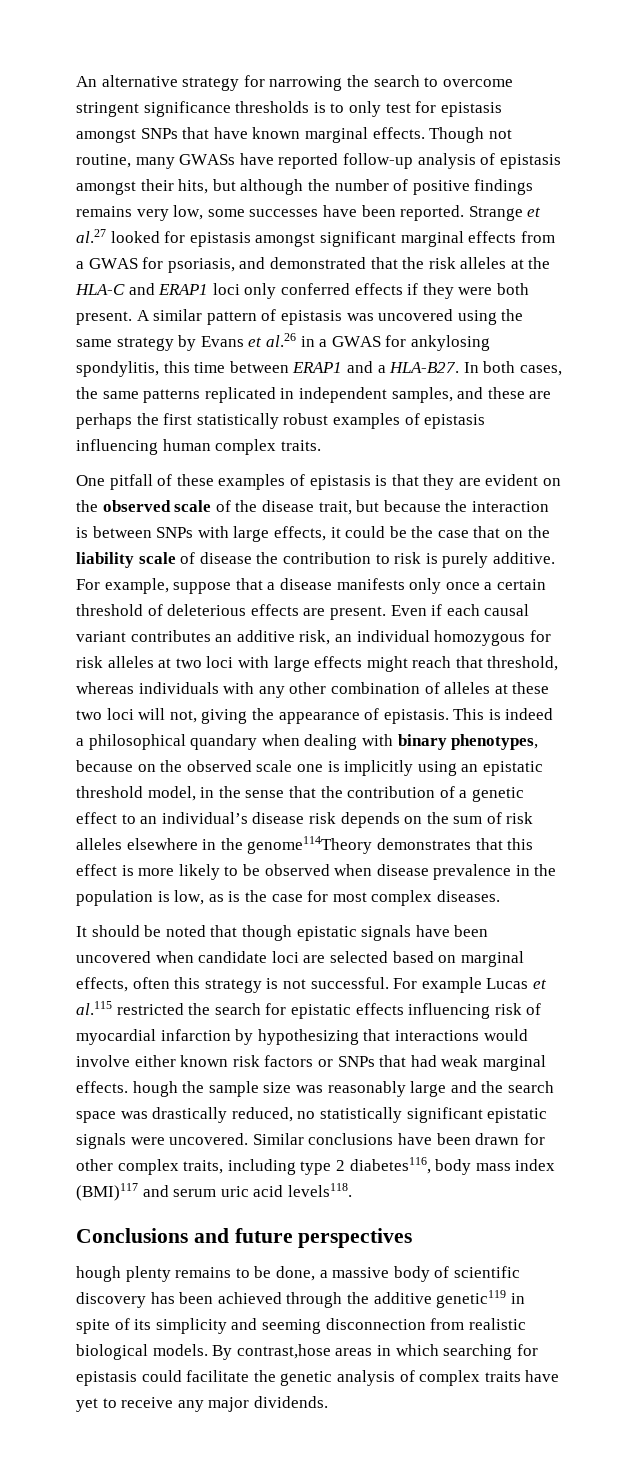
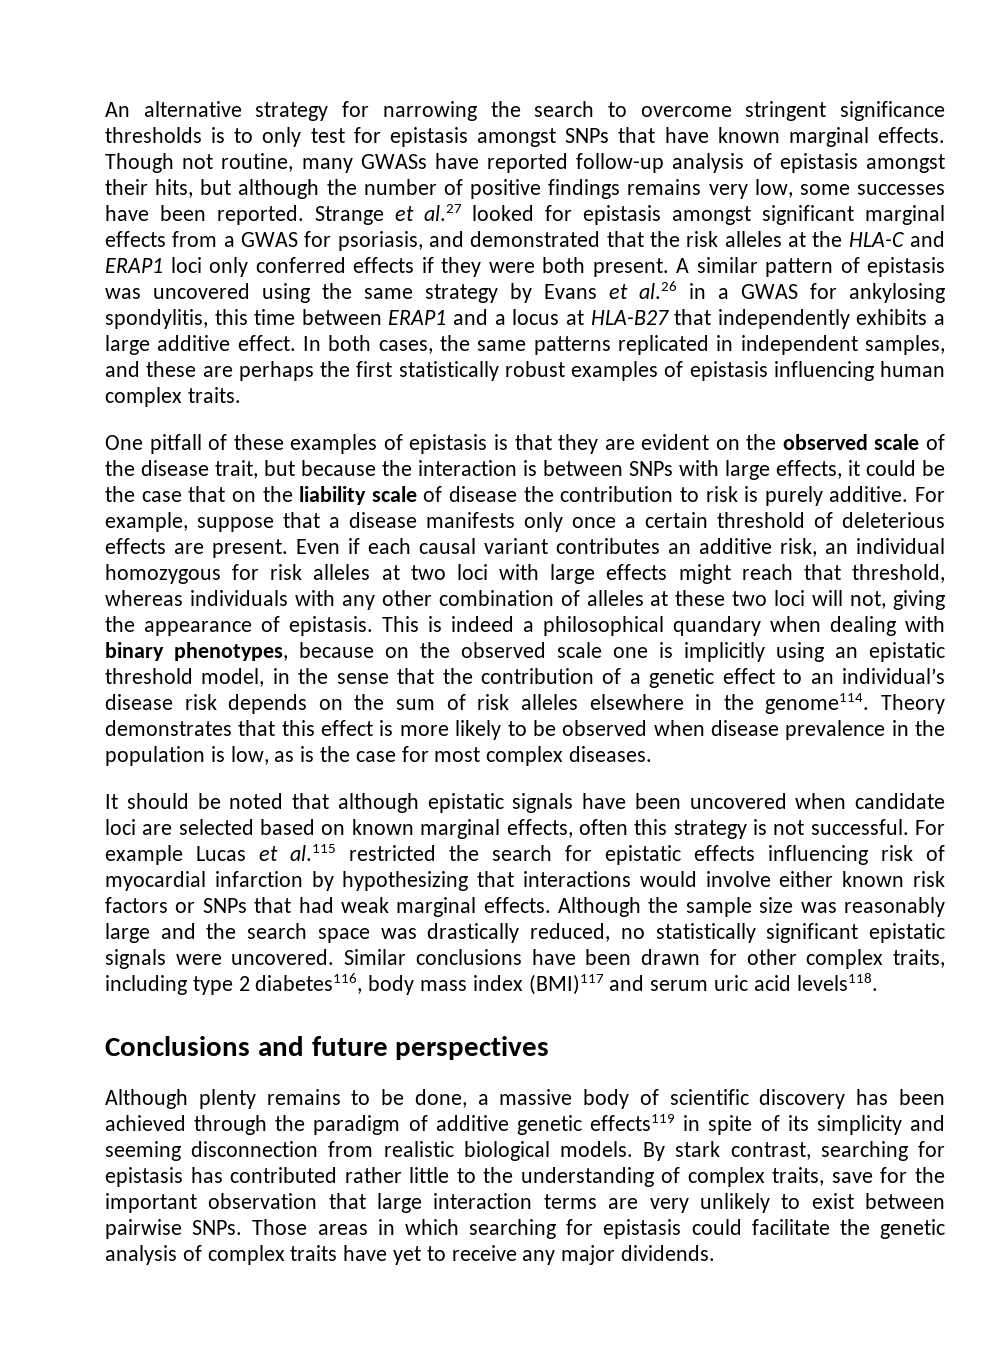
- A similar pattern of epistasis was uncovered using the same strategy by Evans et al.26 in a GWAS for ankylosing spondylitis, this time between ERAP1 and a HLA-B27.
+ A similar pattern of epistasis was uncovered using the same strategy by Evans et al.26 in a GWAS for ankylosing spondylitis, this time between ERAP1 and a locus at HLA-B27 that independently exhibits a large additive effect.
- This is indeed a philosophical quandary when dealing with binary phenotypes, because on the observed scale one is implicitly using an epistatic threshold model, in the sense that the contribution of a genetic effect to an individual’s disease risk depends on the sum of risk alleles elsewhere in the genome114Theory demonstrates that this effect is more likely to be observed when disease prevalence in the population is low, as is the case for most complex diseases.
+ This is indeed a philosophical quandary when dealing with binary phenotypes, because on the observed scale one is implicitly using an epistatic threshold model, in the sense that the contribution of a genetic effect to an individual’s disease risk depends on the sum of risk alleles elsewhere in the genome114. Theory demonstrates that this effect is more likely to be observed when disease prevalence in the population is low, as is the case for most complex diseases.
- It should be noted that though epistatic signals have been uncovered when candidate loci are selected based on marginal effects, often this strategy is not successful.
+ It should be noted that although epistatic signals have been uncovered when candidate loci are selected based on known marginal effects, often this strategy is not successful.
- For example Lucas et al.115 restricted the search for epistatic effects influencing risk of myocardial infarction by hypothesizing that interactions would involve either known risk factors or SNPs that had weak marginal effects. hough the sample size was reasonably large and the search space was drastically reduced, no statistically significant epistatic signals were uncovered.
+ For example Lucas et al.115 restricted the search for epistatic effects influencing risk of myocardial infarction by hypothesizing that interactions would involve either known risk factors or SNPs that had weak marginal effects. Although the sample size was reasonably large and the search space was drastically reduced, no statistically significant epistatic signals were uncovered.
- hough plenty remains to be done, a massive body of scientific discovery has been achieved through the additive genetic119 in spite of its simplicity and seeming disconnection from realistic biological models.
+ Although plenty remains to be done, a massive body of scientific discovery has been achieved through the paradigm of additive genetic effects119 in spite of its simplicity and seeming disconnection from realistic biological models.
- By contrast,hose areas in which searching for epistasis could facilitate the genetic analysis of complex traits have yet to receive any major dividends.
+ By stark contrast, searching for epistasis has contributed rather little to the understanding of complex traits, save for the important observation that large interaction terms are very unlikely to exist between pairwise SNPs. Those areas in which searching for epistasis could facilitate the genetic analysis of complex traits have yet to receive any major dividends.

